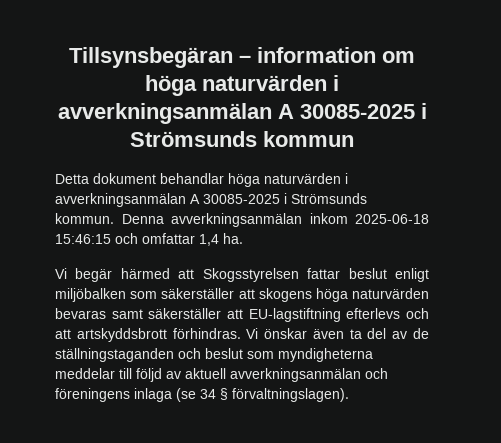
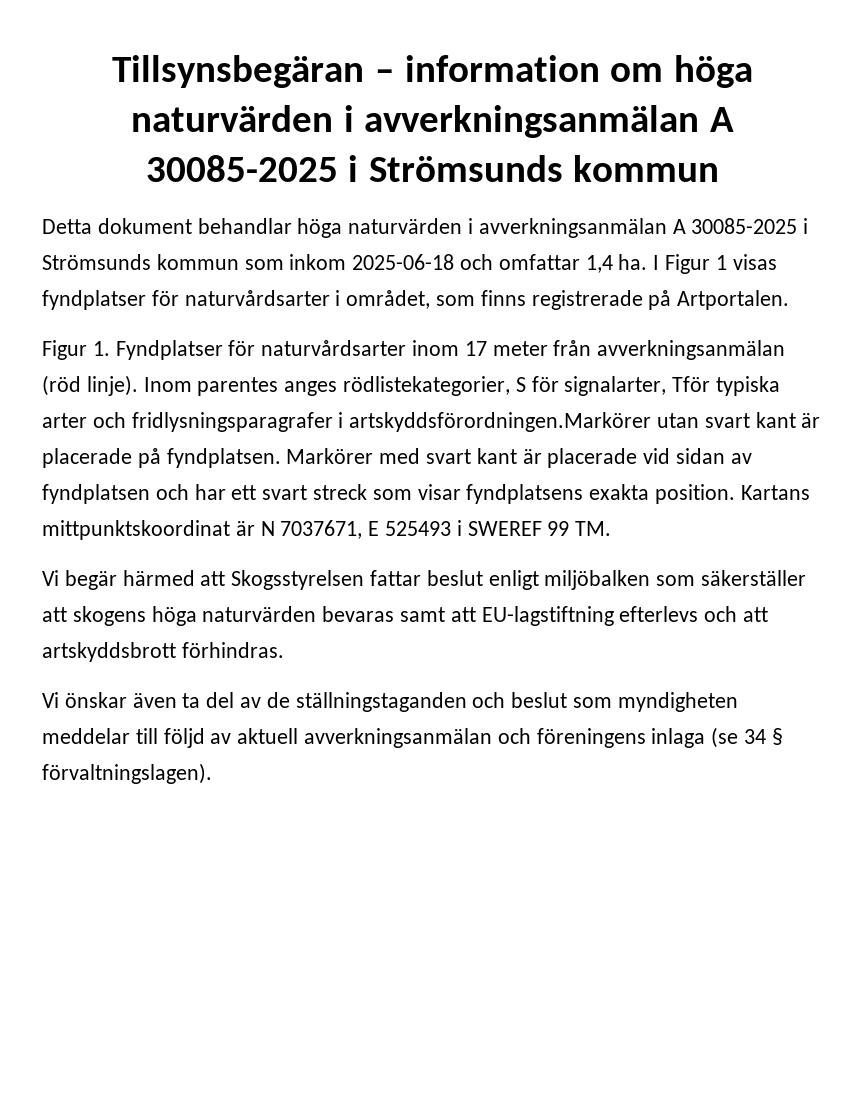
- Detta dokument behandlar höga naturvärden i avverkningsanmälan A 30085-2025 i Strömsunds kommun. Denna avverkningsanmälan inkom 2025-06-18 15:46:15 och omfattar 1,4 ha.
+ Detta dokument behandlar höga naturvärden i avverkningsanmälan A 30085-2025 i Strömsunds kommun som inkom 2025-06-18 och omfattar 1,4 ha. I Figur 1 visas fyndplatser för naturvårdsarter i området, som finns registrerade på Artportalen.
+ Figur 1. Fyndplatser för naturvårdsarter inom 17 meter från avverkningsanmälan (röd linje). Inom parentes anges rödlistekategorier, S för signalarter, Tför typiska arter och fridlysningsparagrafer i artskyddsförordningen.Markörer utan svart kant är placerade på fyndplatsen. Markörer med svart kant är placerade vid sidan av fyndplatsen och har ett svart streck som visar fyndplatsens exakta position. Kartans mittpunktskoordinat är N 7037671, E 525493 i SWEREF 99 TM.
- Vi begär härmed att Skogsstyrelsen fattar beslut enligt miljöbalken som säkerställer att skogens höga naturvärden bevaras samt säkerställer att EU-lagstiftning efterlevs och att artskyddsbrott förhindras. Vi önskar även ta del av de ställningstaganden och beslut som myndigheterna meddelar till följd av aktuell avverkningsanmälan och föreningens inlaga (se 34 § förvaltningslagen).
+ Vi begär härmed att Skogsstyrelsen fattar beslut enligt miljöbalken som säkerställer att skogens höga naturvärden bevaras samt att EU-lagstiftning efterlevs och att artskyddsbrott förhindras.
+ Vi önskar även ta del av de ställningstaganden och beslut som myndigheten meddelar till följd av aktuell avverkningsanmälan och föreningens inlaga (se 34 § förvaltningslagen).

